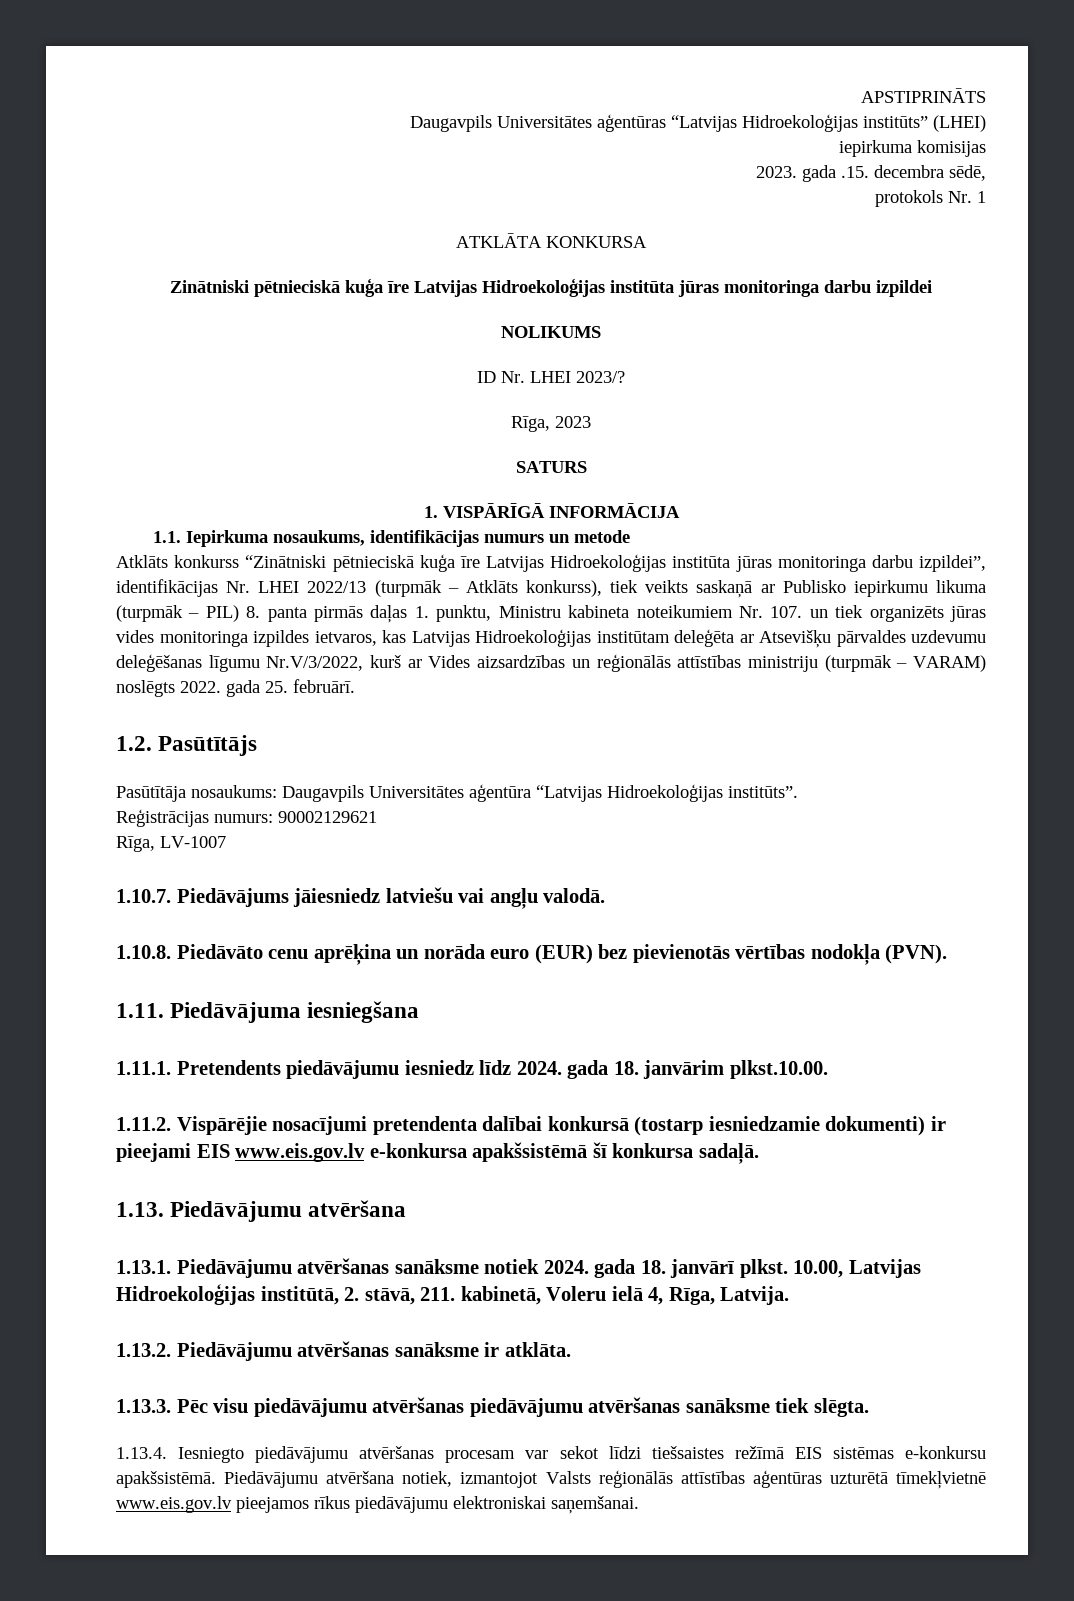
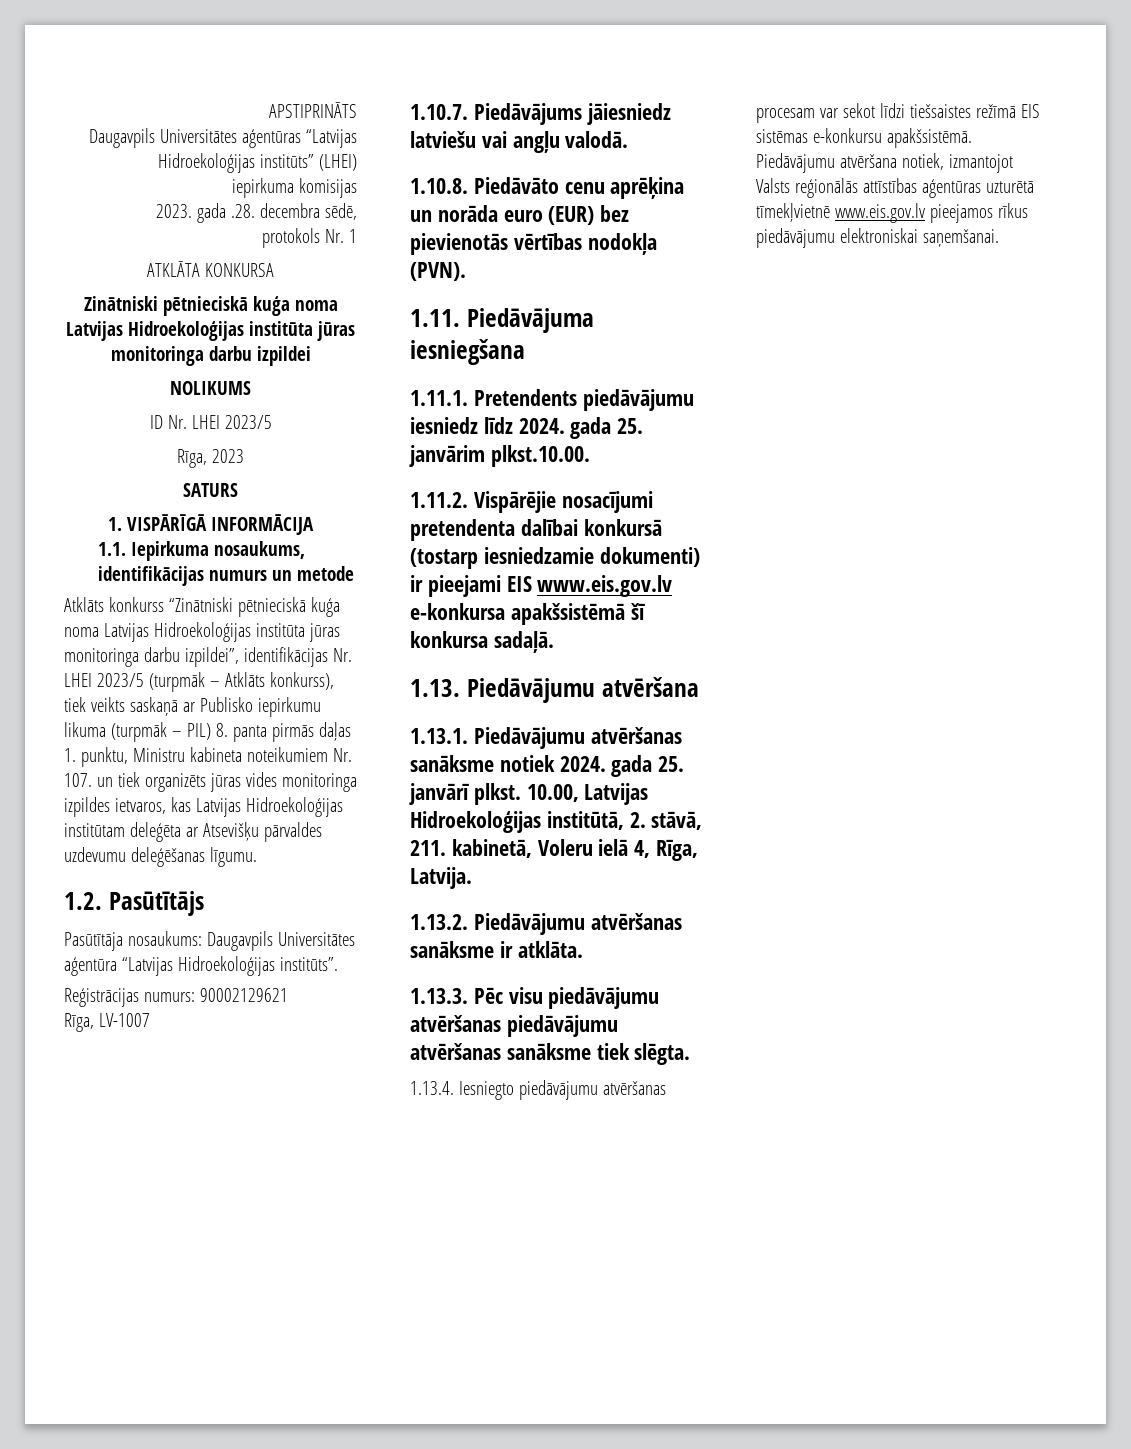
- 2023. gada .15. decembra sēdē,
+ 2023. gada .28. decembra sēdē,
- Zinātniski pētnieciskā kuģa īre Latvijas Hidroekoloģijas institūta jūras monitoringa darbu izpildei
+ Zinātniski pētnieciskā kuģa noma Latvijas Hidroekoloģijas institūta jūras monitoringa darbu izpildei
- ID Nr. LHEI 2023/?
+ ID Nr. LHEI 2023/5
- Atklāts konkurss “Zinātniski pētnieciskā kuģa īre Latvijas Hidroekoloģijas institūta jūras monitoringa darbu izpildei”, identifikācijas Nr. LHEI 2022/13 (turpmāk – Atklāts konkurss), tiek veikts saskaņā ar Publisko iepirkumu likuma (turpmāk – PIL) 8. panta pirmās daļas 1. punktu, Ministru kabineta noteikumiem Nr. 107. un tiek organizēts jūras vides monitoringa izpildes ietvaros, kas Latvijas Hidroekoloģijas institūtam deleģēta ar Atsevišķu pārvaldes uzdevumu deleģēšanas līgumu Nr.V/3/2022, kurš ar Vides aizsardzības un reģionālās attīstības ministriju (turpmāk – VARAM) noslēgts 2022. gada 25. februārī.
+ Atklāts konkurss “Zinātniski pētnieciskā kuģa noma Latvijas Hidroekoloģijas institūta jūras monitoringa darbu izpildei”, identifikācijas Nr. LHEI 2023/5 (turpmāk – Atklāts konkurss), tiek veikts saskaņā ar Publisko iepirkumu likuma (turpmāk – PIL) 8. panta pirmās daļas 1. punktu, Ministru kabineta noteikumiem Nr. 107. un tiek organizēts jūras vides monitoringa izpildes ietvaros, kas Latvijas Hidroekoloģijas institūtam deleģēta ar Atsevišķu pārvaldes uzdevumu deleģēšanas līgumu.
- 1.11.1. Pretendents piedāvājumu iesniedz līdz 2024. gada 18. janvārim plkst.10.00.
+ 1.11.1. Pretendents piedāvājumu iesniedz līdz 2024. gada 25. janvārim plkst.10.00.
- 1.13.1. Piedāvājumu atvēršanas sanāksme notiek 2024. gada 18. janvārī plkst.
+ 1.13.1. Piedāvājumu atvēršanas sanāksme notiek 2024. gada 25. janvārī plkst.

